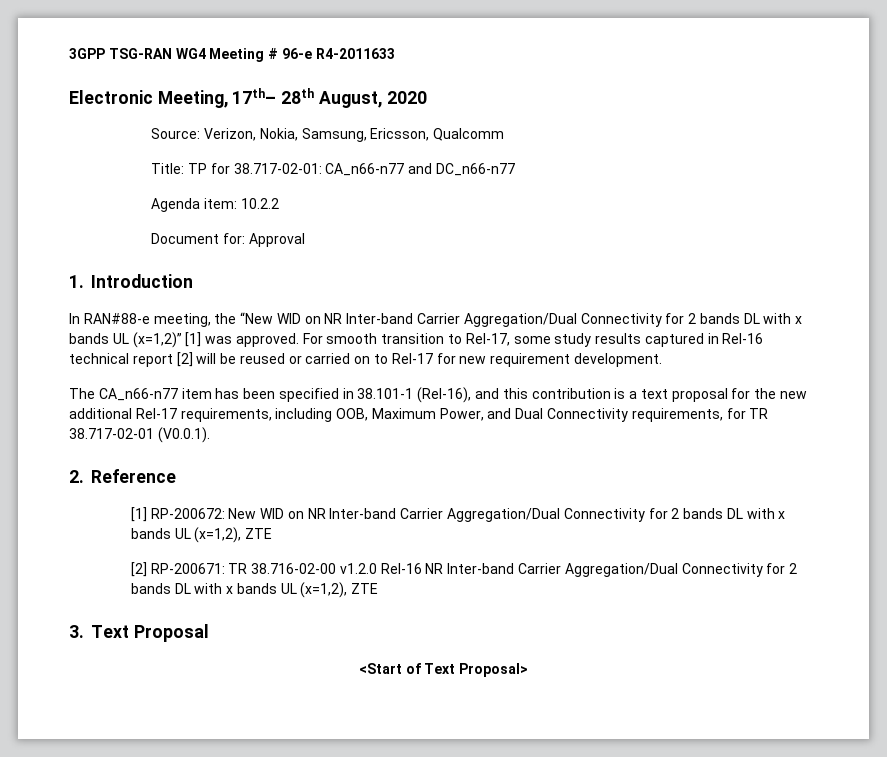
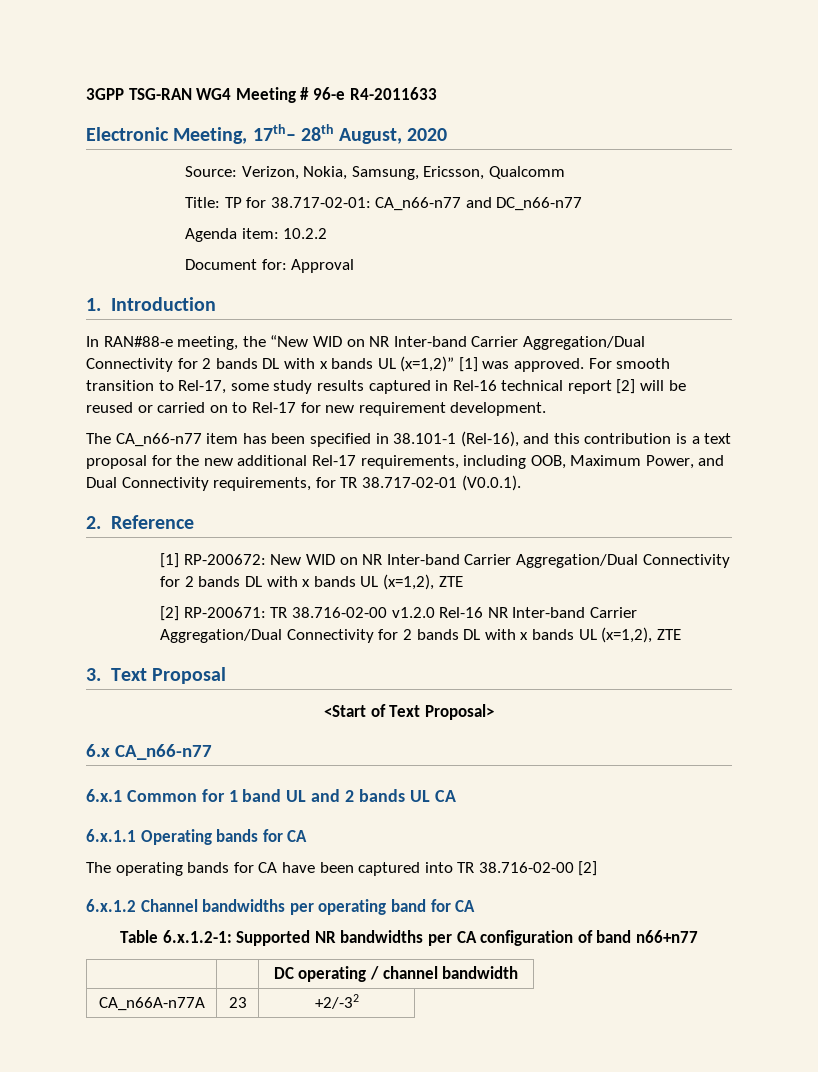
+ 6.x CA_n66-n77
+ 6.x.1 Common for 1 band UL and 2 bands UL CA
+ 6.x.1.1 Operating bands for CA
+ The operating bands for CA have been captured into TR 38.716-02-00 [2]
+ 6.x.1.2 Channel bandwidths per operating band for CA
+ Table 6.x.1.2-1: Supported NR bandwidths per CA configuration of band n66+n77
+ | | DC operating / channel bandwidth
+ CA_n66A-n77A | 23 | +2/-32

